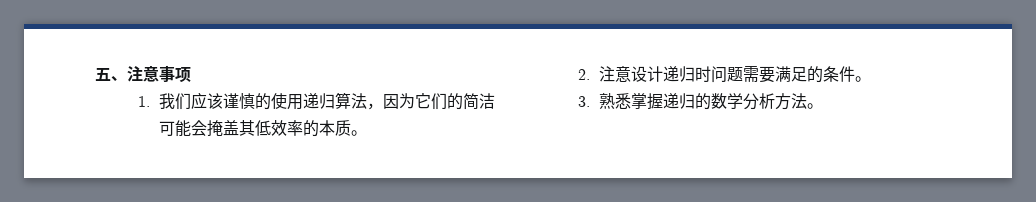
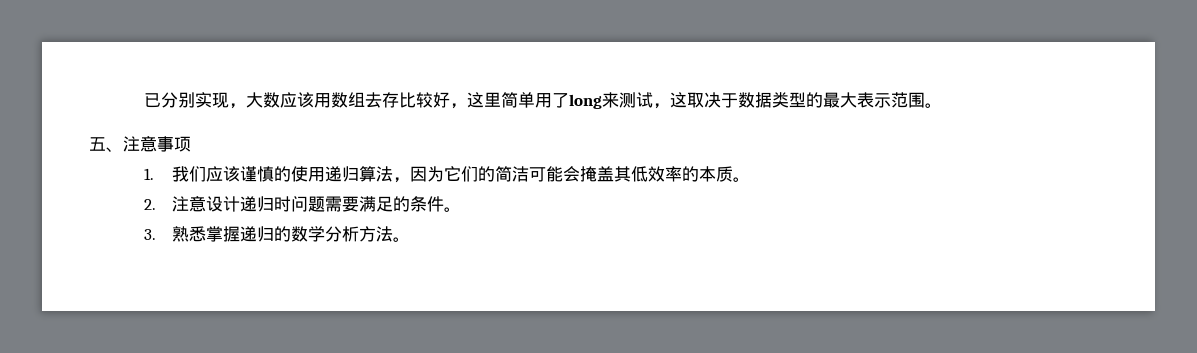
+ 已分别实现，大数应该用数组去存比较好，这里简单用了long来测试，这取决于数据类型的最大表示范围。

